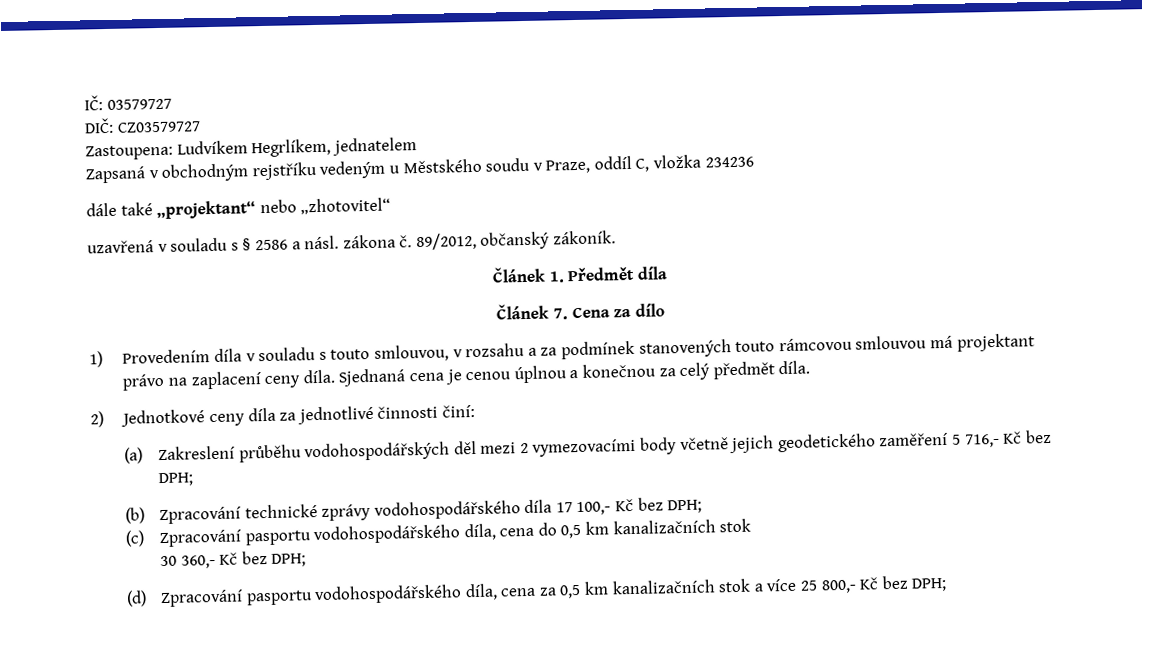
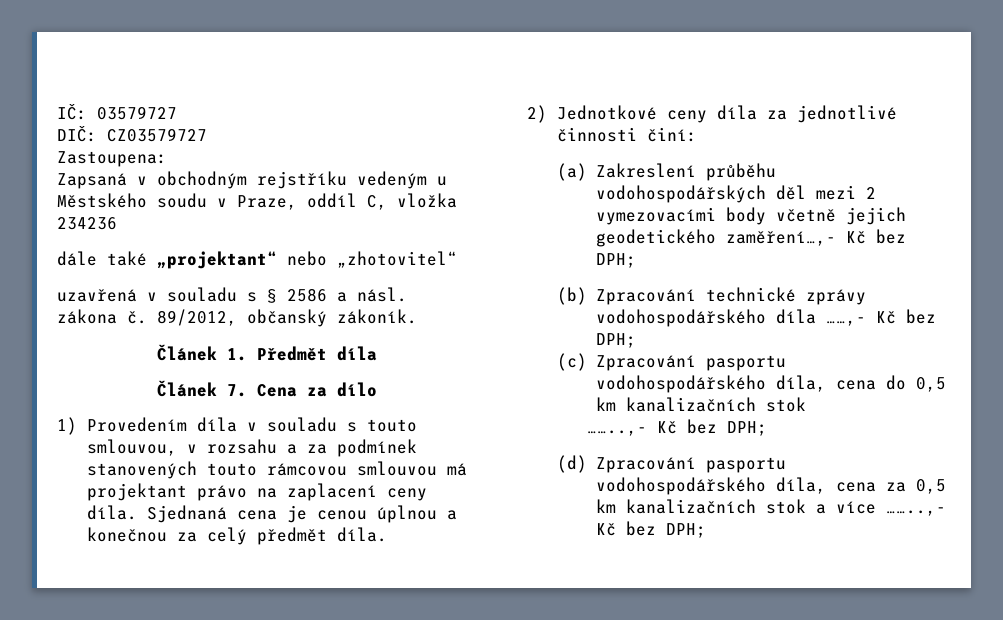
- Zastoupena: Ludvíkem Hegrlíkem, jednatelem
+ Zastoupena:
- (a) Zakreslení průběhu vodohospodářských děl mezi 2 vymezovacími body včetně jejich geodetického zaměření 5 716,- Kč bez DPH;
+ (a) Zakreslení průběhu vodohospodářských děl mezi 2 vymezovacími body včetně jejich geodetického zaměření…,- Kč bez DPH;
- (b) Zpracování technické zprávy vodohospodářského díla 17 100,- Kč bez DPH;
+ (b) Zpracování technické zprávy vodohospodářského díla ……,- Kč bez DPH;
  (c) Zpracování pasportu vodohospodářského díla, cena do 0,5 km kanalizačních stok
- 30 360,- Kč bez DPH;
+ ……..,- Kč bez DPH;
- (d) Zpracování pasportu vodohospodářského díla, cena za 0,5 km kanalizačních stok a více 25 800,- Kč bez DPH;
+ (d) Zpracování pasportu vodohospodářského díla, cena za 0,5 km kanalizačních stok a více ……..,- Kč bez DPH;

